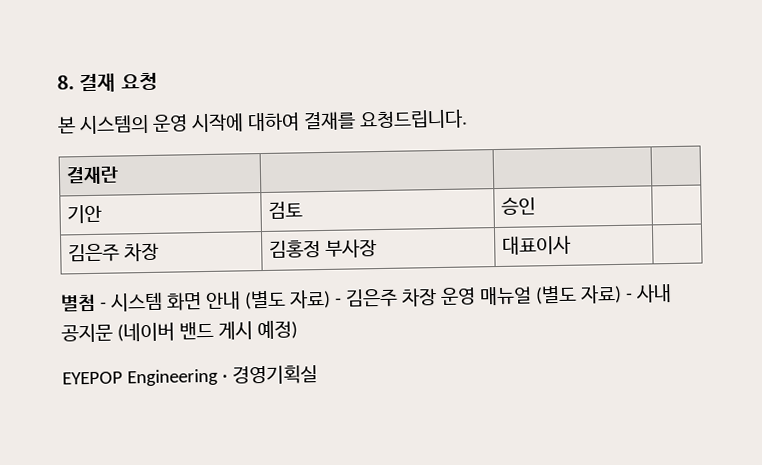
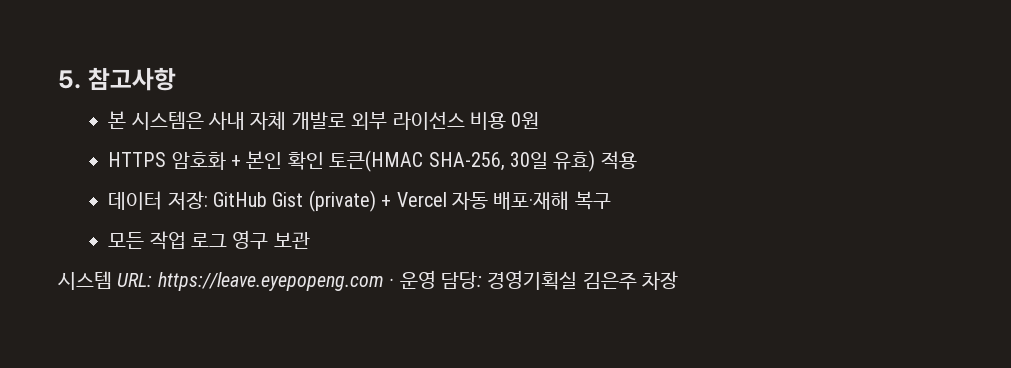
- 8. 결재 요청
- 본 시스템의 운영 시작에 대하여 결재를 요청드립니다.
- 결재란 | | |
- 기안 | 검토 | 승인 |
- 김은주 차장 | 김홍정 부사장 | 대표이사 |
- 별첨 - 시스템 화면 안내 (별도 자료) - 김은주 차장 운영 매뉴얼 (별도 자료) - 사내 공지문 (네이버 밴드 게시 예정)
- EYEPOP Engineering · 경영기획실
+ 5. 참고사항
+ 본 시스템은 사내 자체 개발로 외부 라이선스 비용 0원
+ HTTPS 암호화 + 본인 확인 토큰(HMAC SHA-256, 30일 유효) 적용
+ 데이터 저장: GitHub Gist (private) + Vercel 자동 배포·재해 복구
+ 모든 작업 로그 영구 보관
+ 시스템 URL: https://leave.eyepopeng.com · 운영 담당: 경영기획실 김은주 차장

